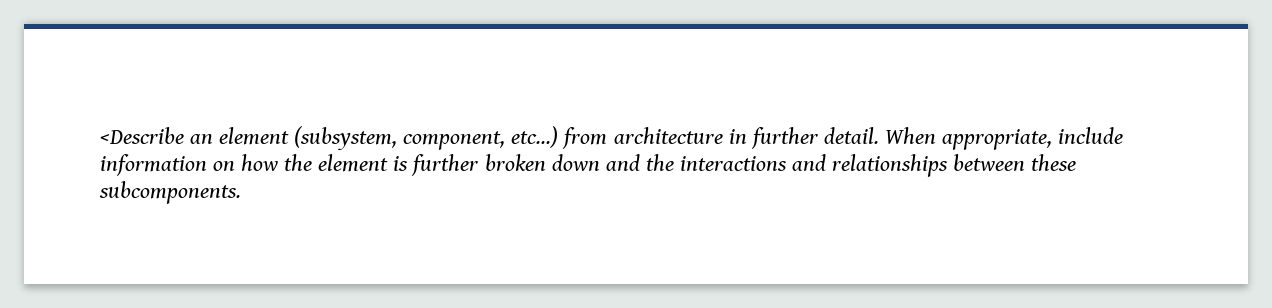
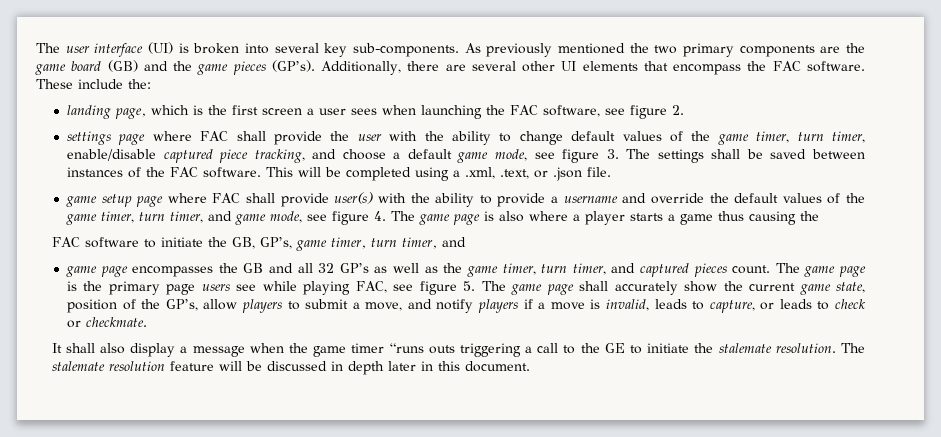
- <Describe an element (subsystem, component, etc...) from architecture in further detail. When appropriate, include information on how the element is further broken down and the interactions and relationships between these subcomponents.
+ The user interface (UI) is broken into several key sub-components. As previously mentioned the two primary components are the game board (GB) and the game pieces (GP’s). Additionally, there are several other UI elements that encompass the FAC software. These include the:
+ landing page, which is the first screen a user sees when launching the FAC software, see figure 2.
+ settings page where FAC shall provide the user with the ability to change default values of the game timer, turn timer, enable/disable captured piece tracking, and choose a default game mode, see figure 3. The settings shall be saved between instances of the FAC software. This will be completed using a .xml, .text, or .json file.
+ game setup page where FAC shall provide user(s) with the ability to provide a username and override the default values of the game timer, turn timer, and game mode, see figure 4. The game page is also where a player starts a game thus causing the
+ FAC software to initiate the GB, GP’s, game timer, turn timer, and
+ game page encompasses the GB and all 32 GP’s as well as the game timer, turn timer, and captured pieces count. The game page is the primary page users see while playing FAC, see figure 5. The game page shall accurately show the current game state, position of the GP’s, allow players to submit a move, and notify players if a move is invalid, leads to capture, or leads to check or checkmate.
+ It shall also display a message when the game timer “runs outs triggering a call to the GE to initiate the stalemate resolution. The stalemate resolution feature will be discussed in depth later in this document.

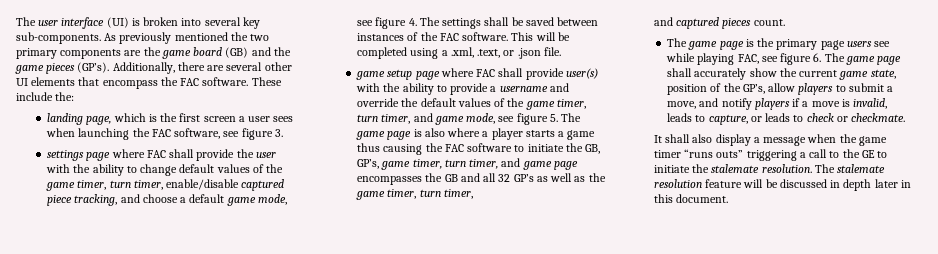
- landing page, which is the first screen a user sees when launching the FAC software, see figure 2.
+ landing page, which is the first screen a user sees when launching the FAC software, see figure 3.
- settings page where FAC shall provide the user with the ability to change default values of the game timer, turn timer, enable/disable captured piece tracking, and choose a default game mode, see figure 3. The settings shall be saved between instances of the FAC software.
+ settings page where FAC shall provide the user with the ability to change default values of the game timer, turn timer, enable/disable captured piece tracking, and choose a default game mode, see figure 4. The settings shall be saved between instances of the FAC software.
- game setup page where FAC shall provide user(s) with the ability to provide a username and override the default values of the game timer, turn timer, and game mode, see figure 4. The game page is also where a player starts a game thus causing the
- FAC software to initiate the GB, GP’s, game timer, turn timer, and
- game page encompasses the GB and all 32 GP’s as well as the game timer, turn timer, and captured pieces count. The game page is the primary page users see while playing FAC, see figure 5. The game page shall accurately show the current game state, position of the GP’s, allow players to submit a move, and notify players if a move is invalid, leads to capture, or leads to check or checkmate.
+ game setup page where FAC shall provide user(s) with the ability to provide a username and override the default values of the game timer, turn timer, and game mode, see figure 5. The game page is also where a player starts a game thus causing the FAC software to initiate the GB, GP’s, game timer, turn timer, and game page encompasses the GB and all 32 GP’s as well as the game timer, turn timer,
+ and captured pieces count.
+ The game page is the primary page users see while playing FAC, see figure 6. The game page shall accurately show the current game state, position of the GP’s, allow players to submit a move, and notify players if a move is invalid, leads to capture, or leads to check or checkmate.
- It shall also display a message when the game timer “runs outs triggering a call to the GE to initiate the stalemate resolution.
+ It shall also display a message when the game timer “runs outs” triggering a call to the GE to initiate the stalemate resolution.

